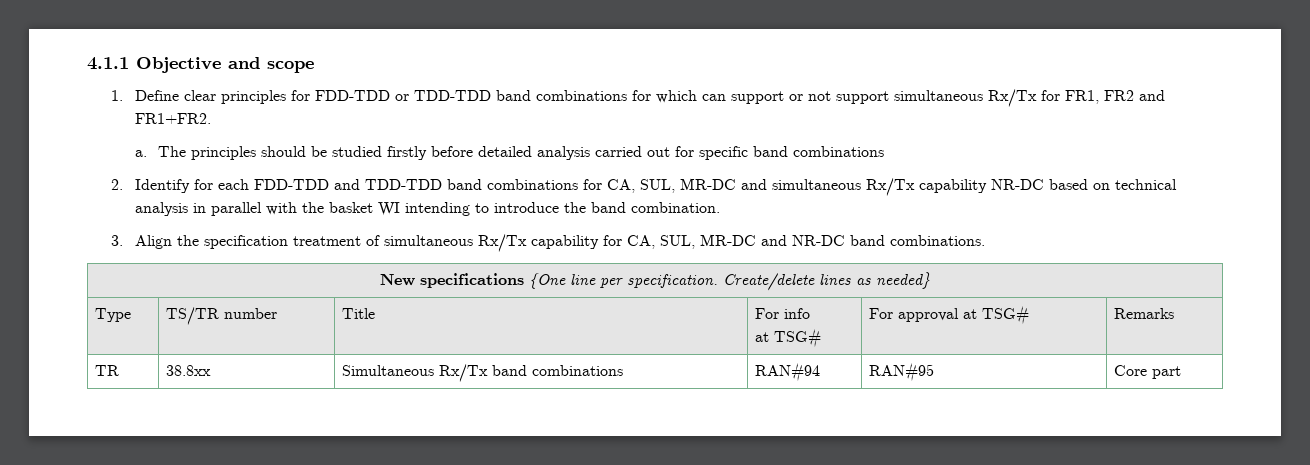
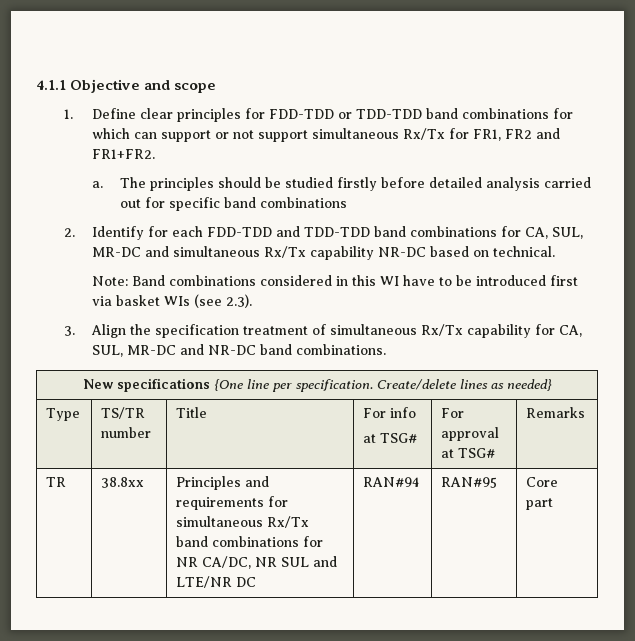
- 2. Identify for each FDD-TDD and TDD-TDD band combinations for CA, SUL, MR-DC and simultaneous Rx/Tx capability NR-DC based on technical analysis in parallel with the basket WI intending to introduce the band combination.
+ 2. Identify for each FDD-TDD and TDD-TDD band combinations for CA, SUL, MR-DC and simultaneous Rx/Tx capability NR-DC based on technical.
+ Note: Band combinations considered in this WI have to be introduced first via basket WIs (see 2.3).
- TR | 38.8xx | Simultaneous Rx/Tx band combinations | RAN#94 | RAN#95 | Core part
+ TR | 38.8xx | Principles and requirements for simultaneous Rx/Tx band combinations for NR CA/DC, NR SUL and LTE/NR DC | RAN#94 | RAN#95 | Core part

